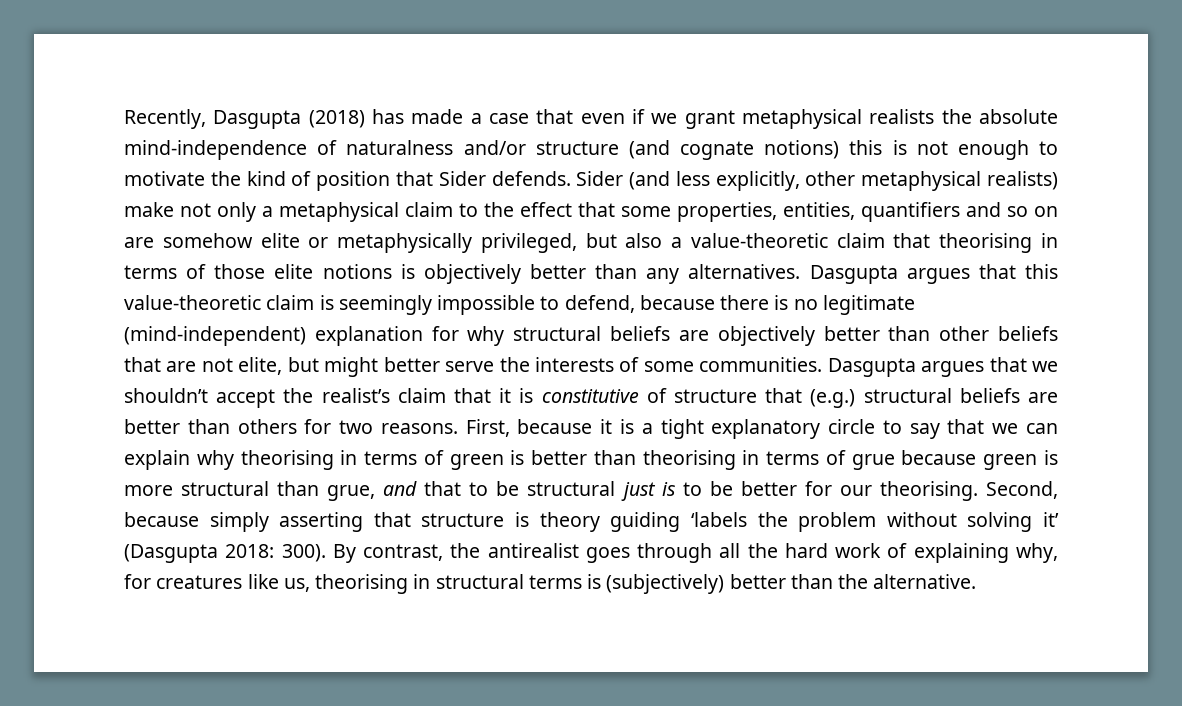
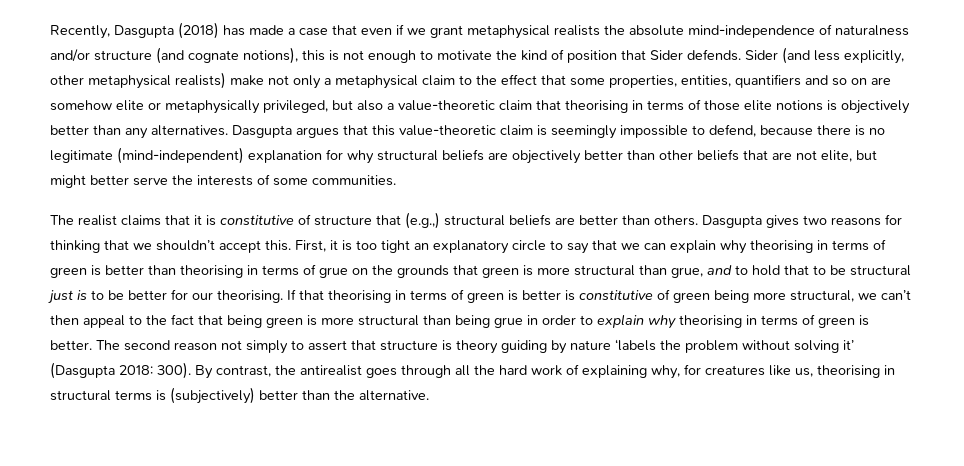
- Recently, Dasgupta (2018) has made a case that even if we grant metaphysical realists the absolute mind-independence of naturalness and/or structure (and cognate notions) this is not enough to motivate the kind of position that Sider defends.
+ Recently, Dasgupta (2018) has made a case that even if we grant metaphysical realists the absolute mind-independence of naturalness and/or structure (and cognate notions), this is not enough to motivate the kind of position that Sider defends.
- Dasgupta argues that this value-theoretic claim is seemingly impossible to defend, because there is no legitimate (mind-independent) explanation for why structural beliefs are objectively better than other beliefs that are not elite, but might better serve the interests of some communities. Dasgupta argues that we shouldn’t accept the realist’s claim that it is constitutive of structure that (e.g.) structural beliefs are better than others for two reasons. First, because it is a tight explanatory circle to say that we can explain why theorising in terms of green is better than theorising in terms of grue because green is more structural than grue, and that to be structural just is to be better for our theorising.
+ Dasgupta argues that this value-theoretic claim is seemingly impossible to defend, because there is no legitimate (mind-independent) explanation for why structural beliefs are objectively better than other beliefs that are not elite, but might better serve the interests of some communities.
+ The realist claims that it is constitutive of structure that (e.g.,) structural beliefs are better than others. Dasgupta gives two reasons for thinking that we shouldn’t accept this. First, it is too tight an explanatory circle to say that we can explain why theorising in terms of green is better than theorising in terms of grue on the grounds that green is more structural than grue, and to hold that to be structural just is to be better for our theorising.
- Second, because simply asserting that structure is theory guiding ‘labels the problem without solving it’ (Dasgupta 2018: 300).
+ If that theorising in terms of green is better is constitutive of green being more structural, we can’t then appeal to the fact that being green is more structural than being grue in order to explain why theorising in terms of green is better. The second reason not simply to assert that structure is theory guiding by nature ‘labels the problem without solving it’ (Dasgupta 2018: 300).

